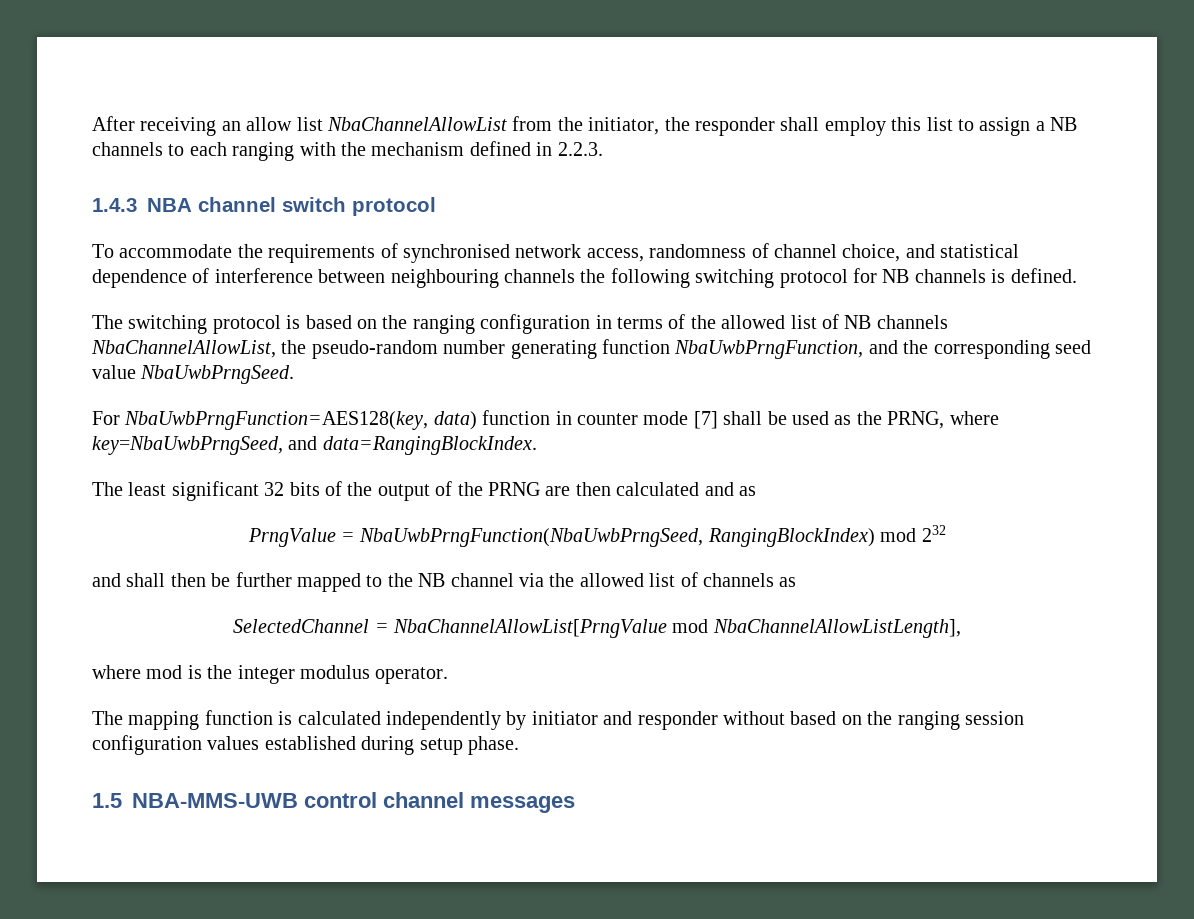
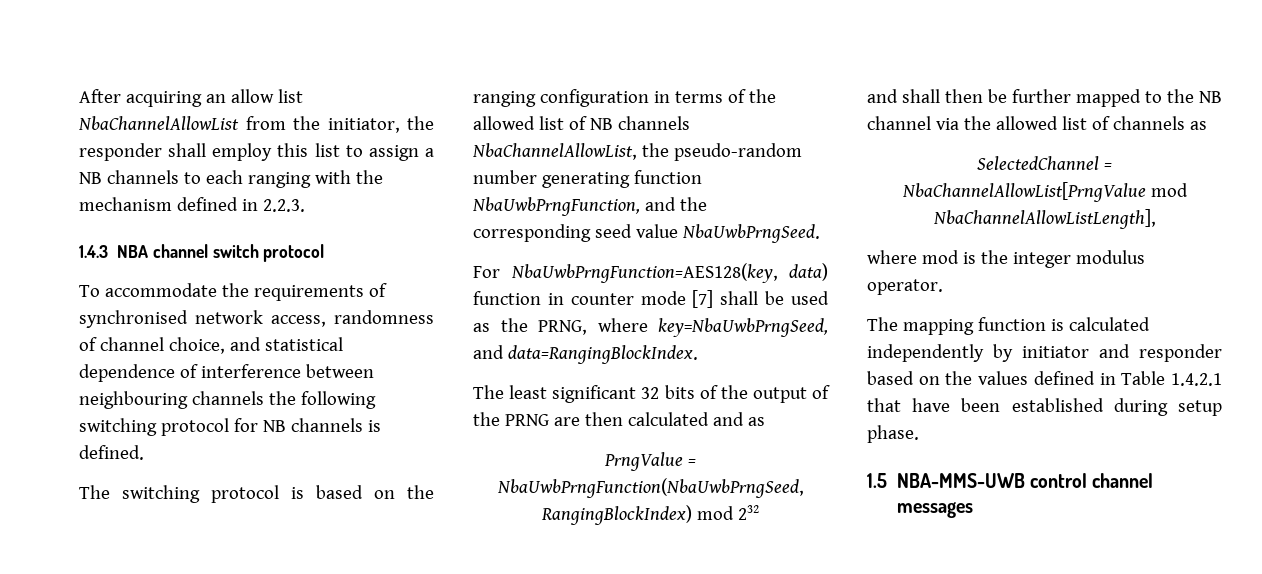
- After receiving an allow list NbaChannelAllowList from the initiator, the responder shall employ this list to assign a NB channels to each ranging with the mechanism defined in 2.2.3.
+ After acquiring an allow list NbaChannelAllowList from the initiator, the responder shall employ this list to assign a NB channels to each ranging with the mechanism defined in 2.2.3.
- The mapping function is calculated independently by initiator and responder without based on the ranging session configuration values established during setup phase.
+ The mapping function is calculated independently by initiator and responder based on the values defined in Table 1.4.2.1 that have been established during setup phase.

